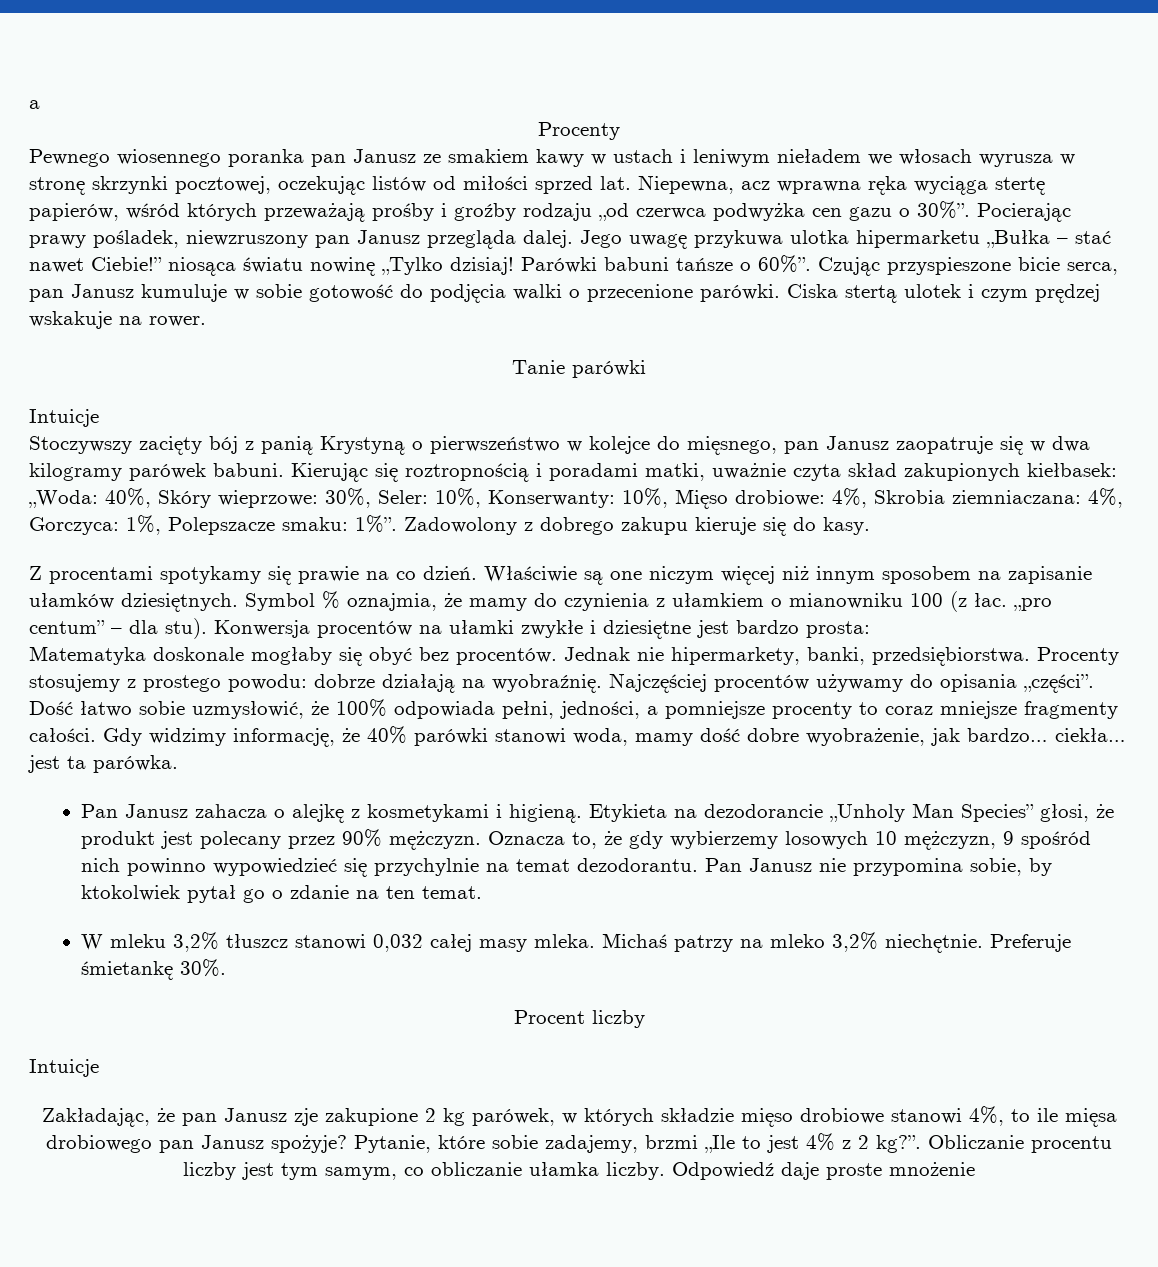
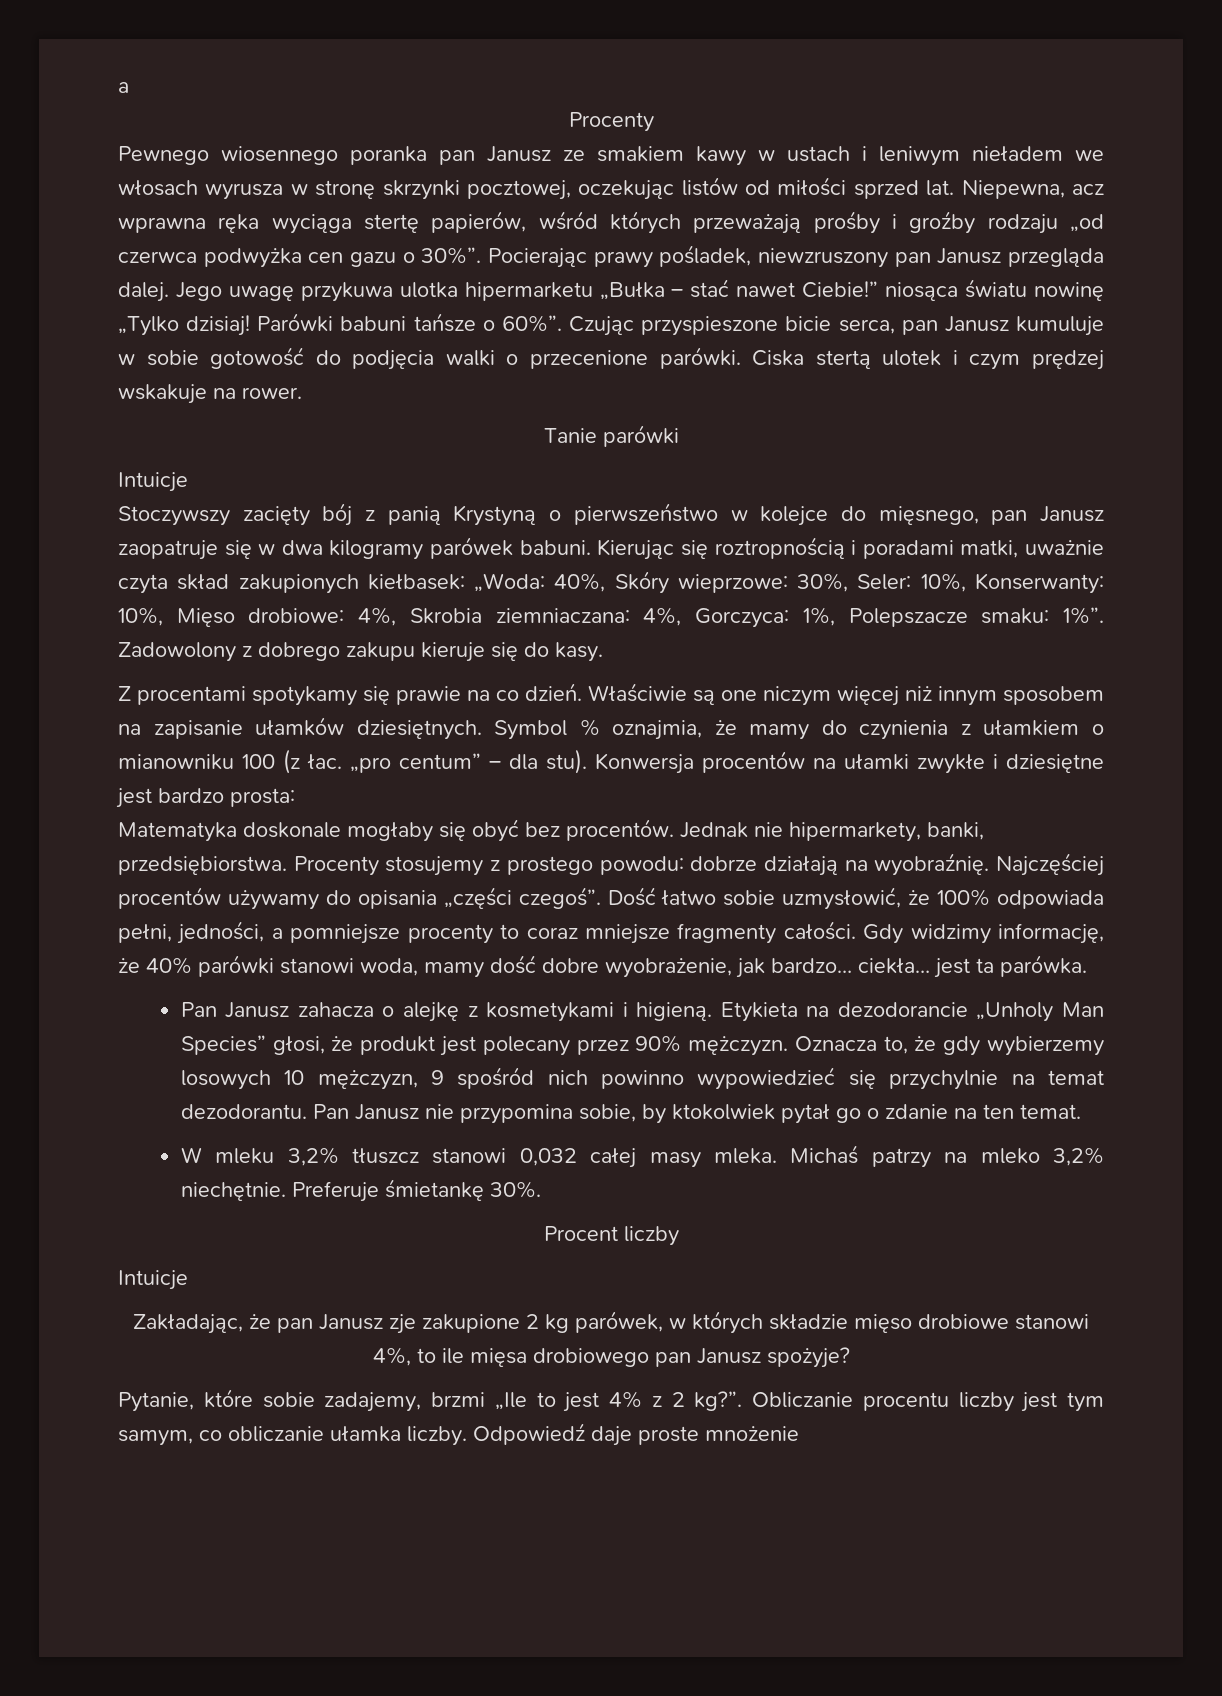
- Najczęściej procentów używamy do opisania „części”.
+ Najczęściej procentów używamy do opisania „części czegoś”.
- Zakładając, że pan Janusz zje zakupione 2 kg parówek, w których składzie mięso drobiowe stanowi 4%, to ile mięsa drobiowego pan Janusz spożyje? Pytanie, które sobie zadajemy, brzmi „Ile to jest 4% z 2 kg?”.
+ Zakładając, że pan Janusz zje zakupione 2 kg parówek, w których składzie mięso drobiowe stanowi 4%, to ile mięsa drobiowego pan Janusz spożyje?
+ Pytanie, które sobie zadajemy, brzmi „Ile to jest 4% z 2 kg?”.

